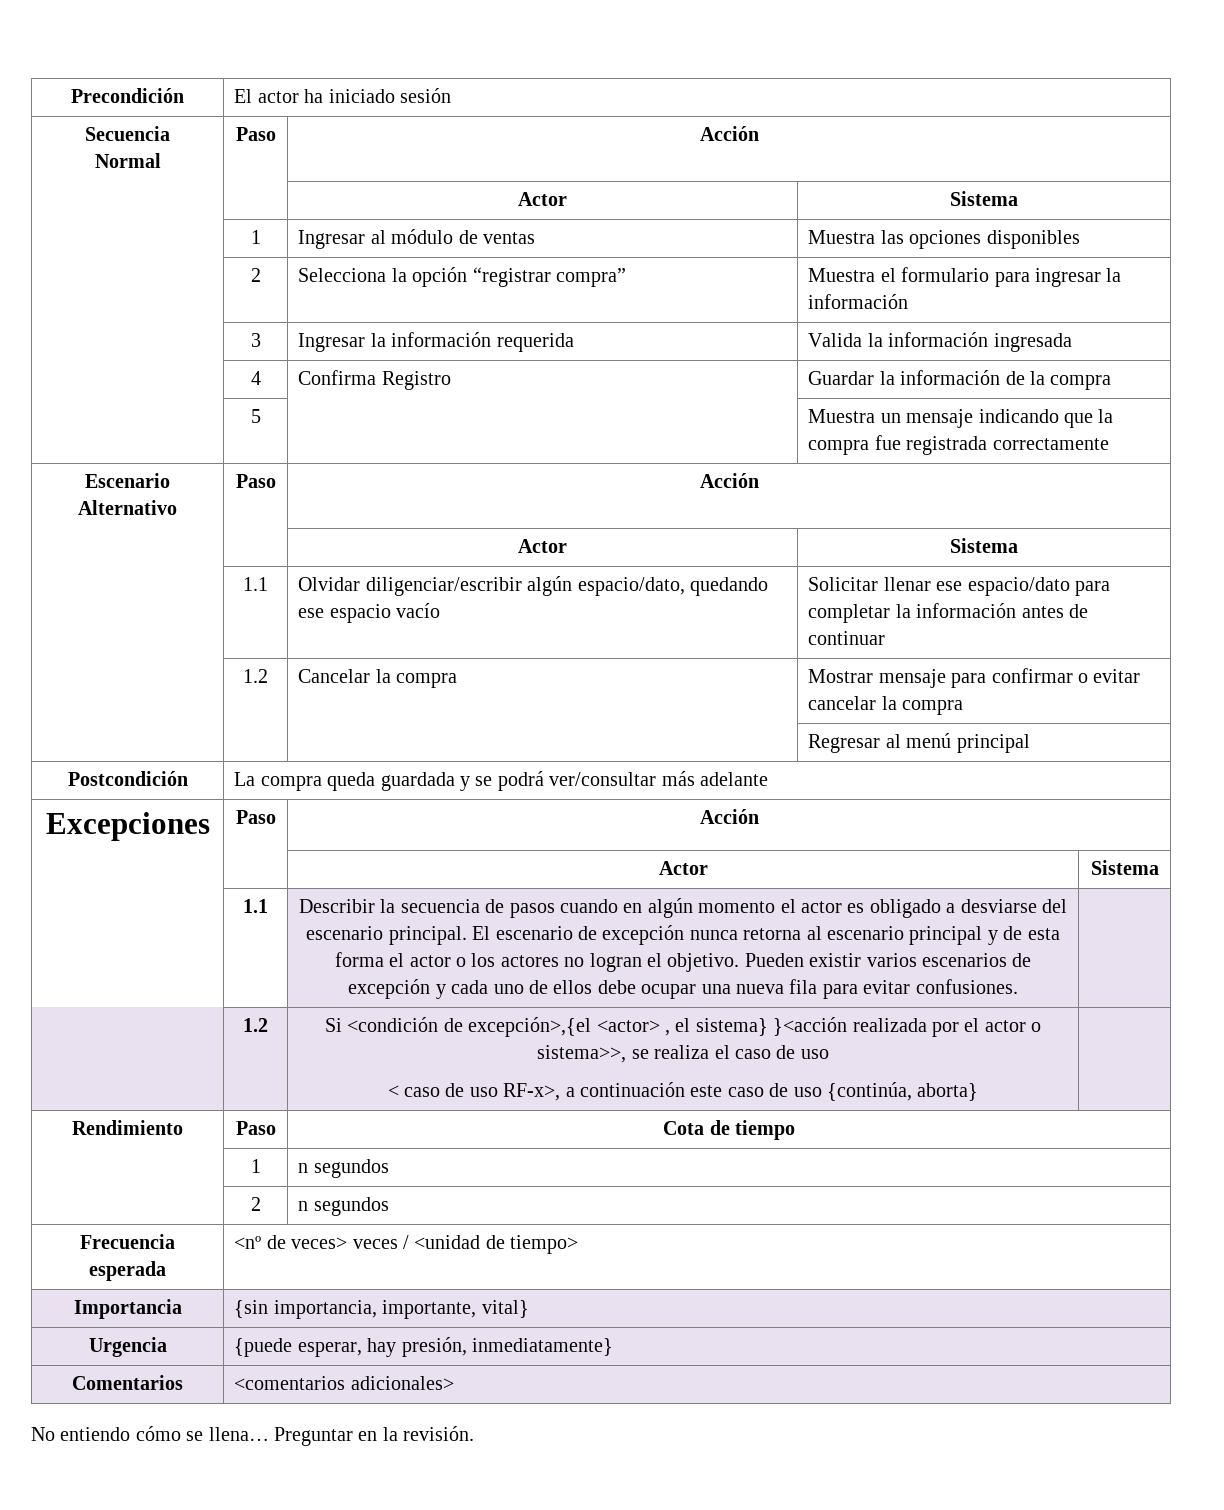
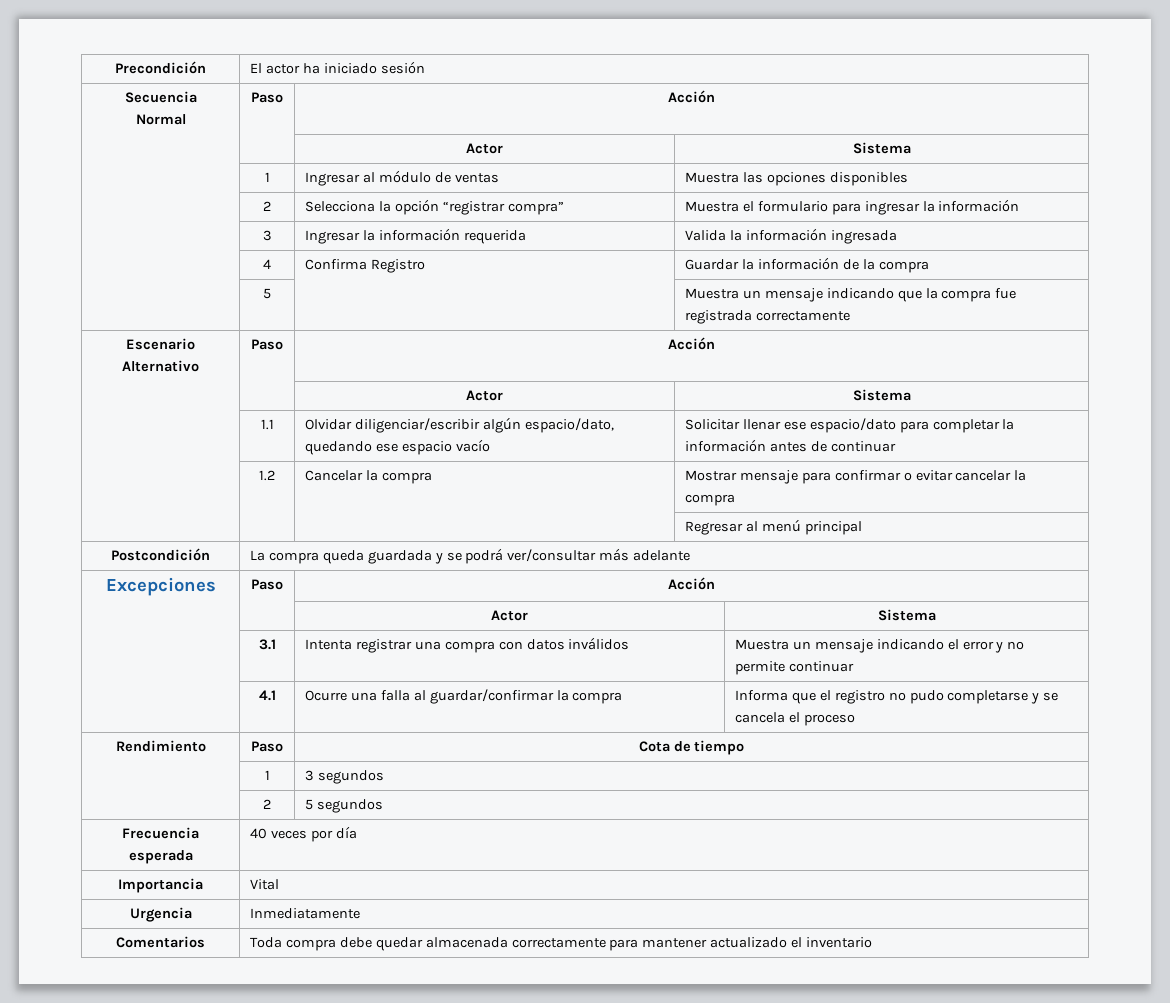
- 1.1 | Describir la secuencia de pasos cuando en algún momento el actor es obligado a desviarse del escenario principal. El escenario de excepción nunca retorna al escenario principal y de esta forma el actor o los actores no logran el objetivo. Pueden existir varios escenarios de excepción y cada uno de ellos debe ocupar una nueva fila para evitar confusiones. |
- | 1.2 | Si <condición de excepción>,{el <actor> , el sistema} }<acción realizada por el actor o sistema>>, se realiza el caso de uso
- < caso de uso RF-x>, a continuación este caso de uso {continúa, aborta} |
+ 3.1 | Intenta registrar una compra con datos inválidos | Muestra un mensaje indicando el error y no permite continuar
+ | 4.1 | Ocurre una falla al guardar/confirmar la compra | Informa que el registro no pudo completarse y se cancela el proceso
- | 1 | n segundos
+ | 1 | 3 segundos
- | 2 | n segundos
+ | 2 | 5 segundos
- Frecuencia esperada | <nº de veces> veces / <unidad de tiempo>
- Importancia | {sin importancia, importante, vital}
- Urgencia | {puede esperar, hay presión, inmediatamente}
- Comentarios | <comentarios adicionales>
- No entiendo cómo se llena… Preguntar en la revisión.
+ Frecuencia esperada | 40 veces por día
+ Importancia | Vital
+ Urgencia | Inmediatamente
+ Comentarios | Toda compra debe quedar almacenada correctamente para mantener actualizado el inventario

